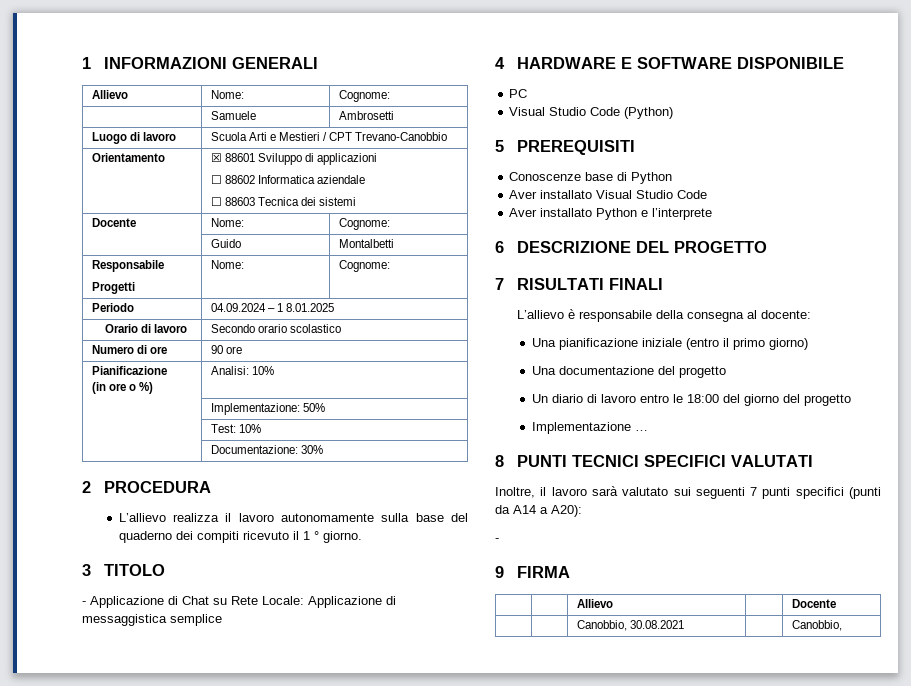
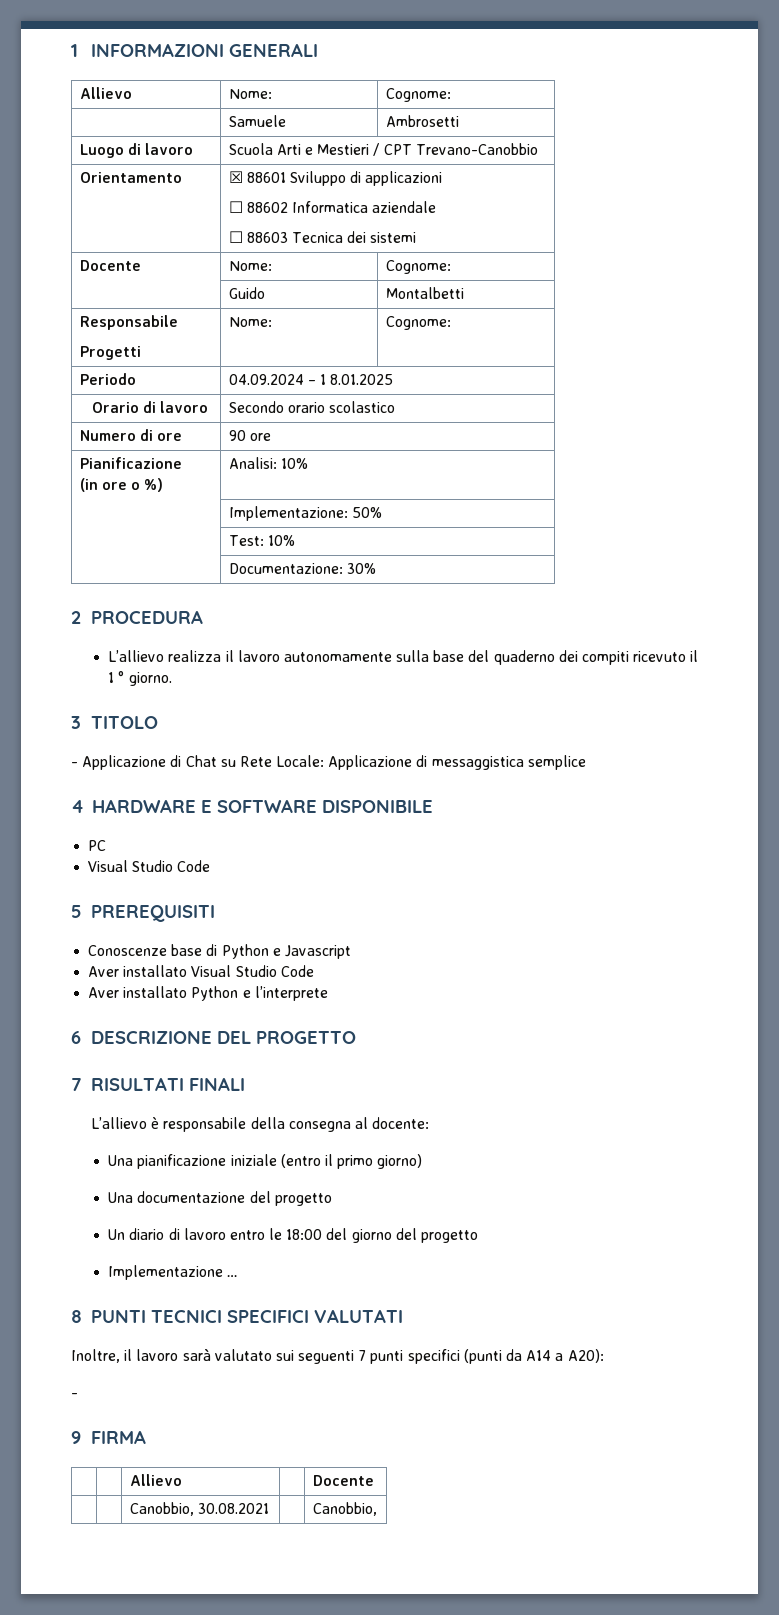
  PC
- Visual Studio Code (Python)
+ Visual Studio Code
- Conoscenze base di Python
+ Conoscenze base di Python e Javascript

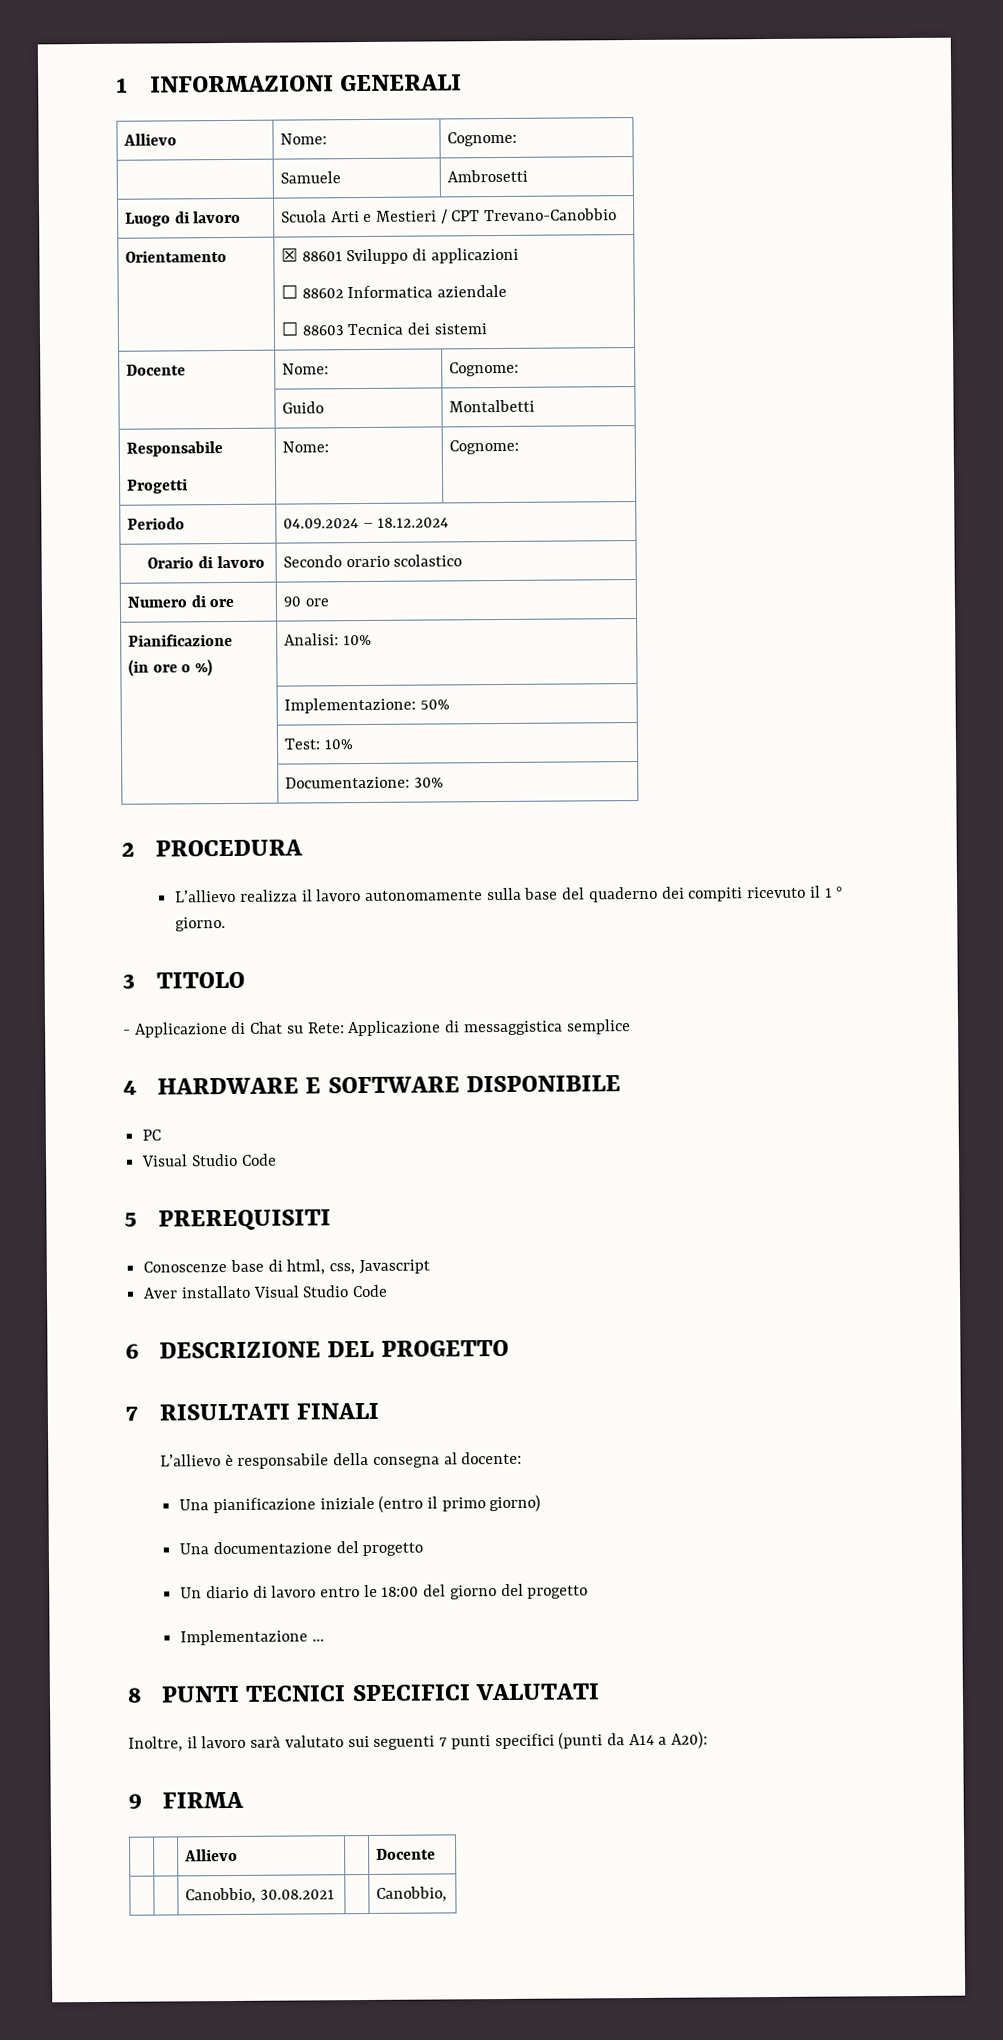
- Periodo | 04.09.2024 – 1 8.01.2025
+ Periodo | 04.09.2024 – 18.12.2024
- - Applicazione di Chat su Rete Locale: Applicazione di messaggistica semplice
+ - Applicazione di Chat su Rete: Applicazione di messaggistica semplice
- Conoscenze base di Python e Javascript
+ Conoscenze base di html, css, Javascript
- Aver installato Python e l’interprete
  Inoltre, il lavoro sarà valutato sui seguenti 7 punti specifici (punti da A14 a A20):
- -

